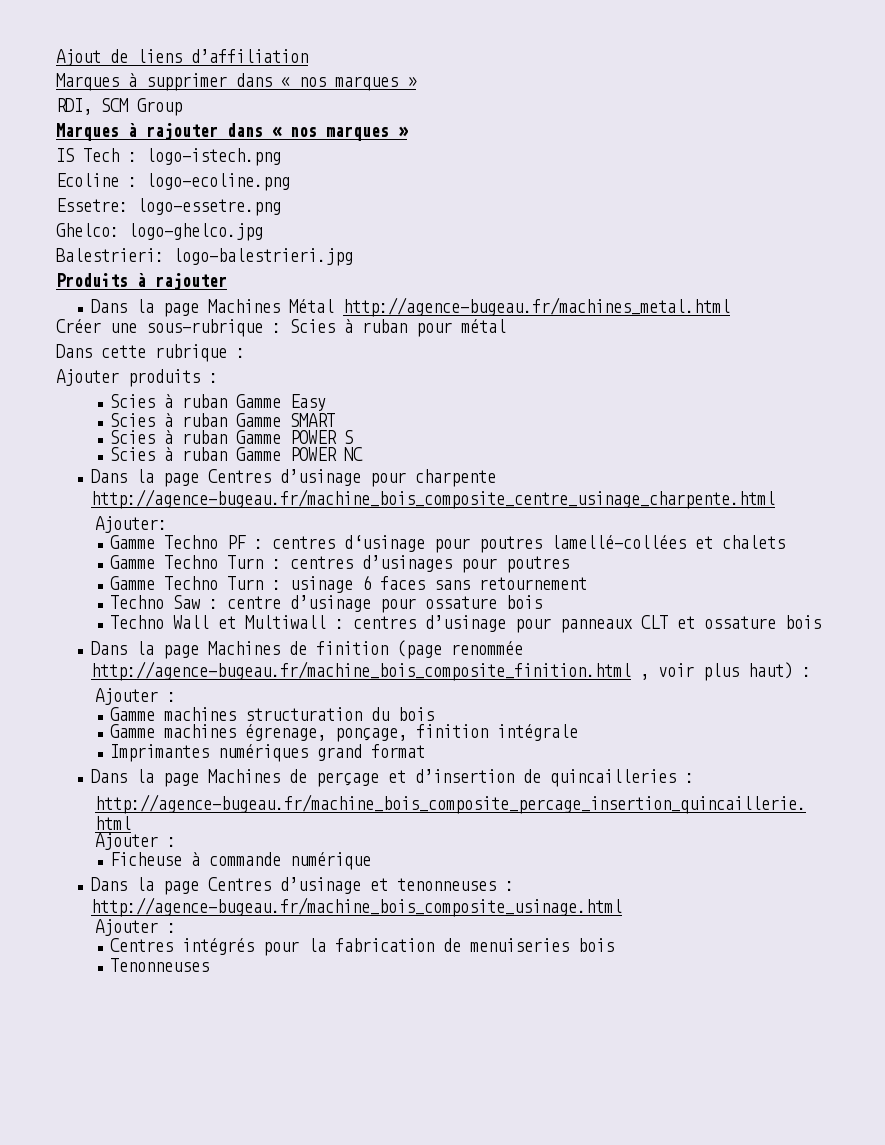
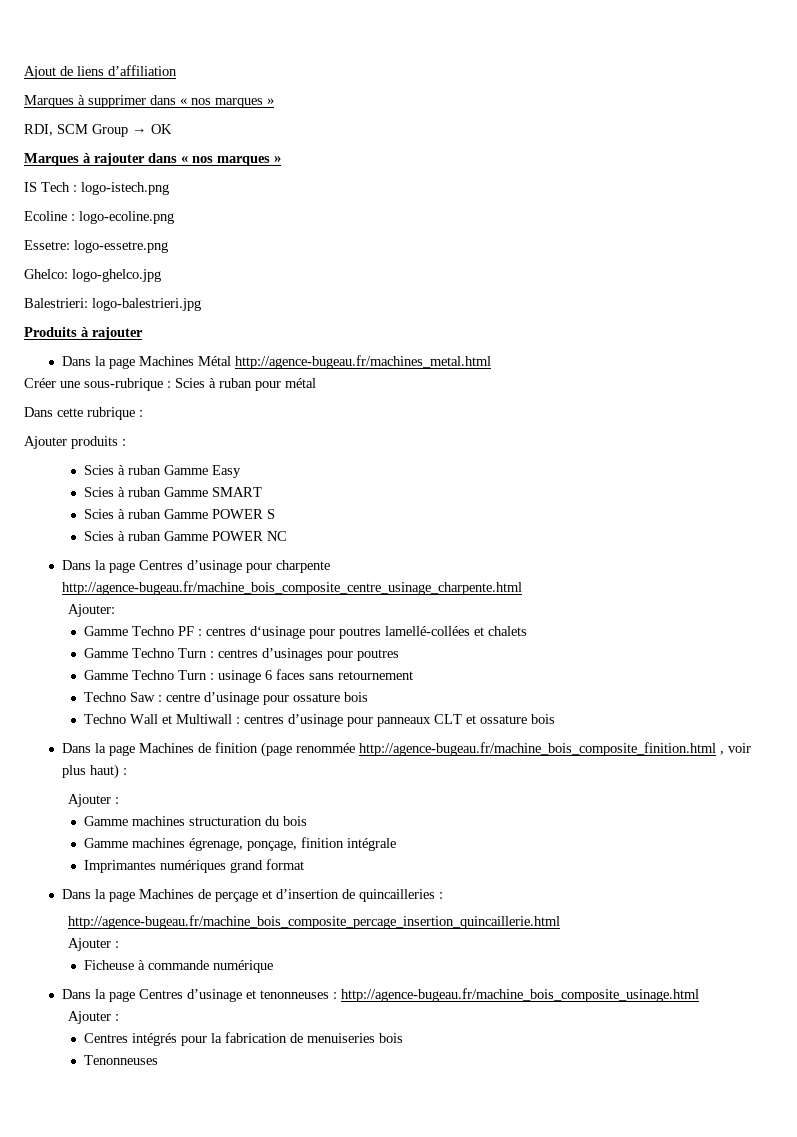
- RDI, SCM Group
+ RDI, SCM Group → OK

